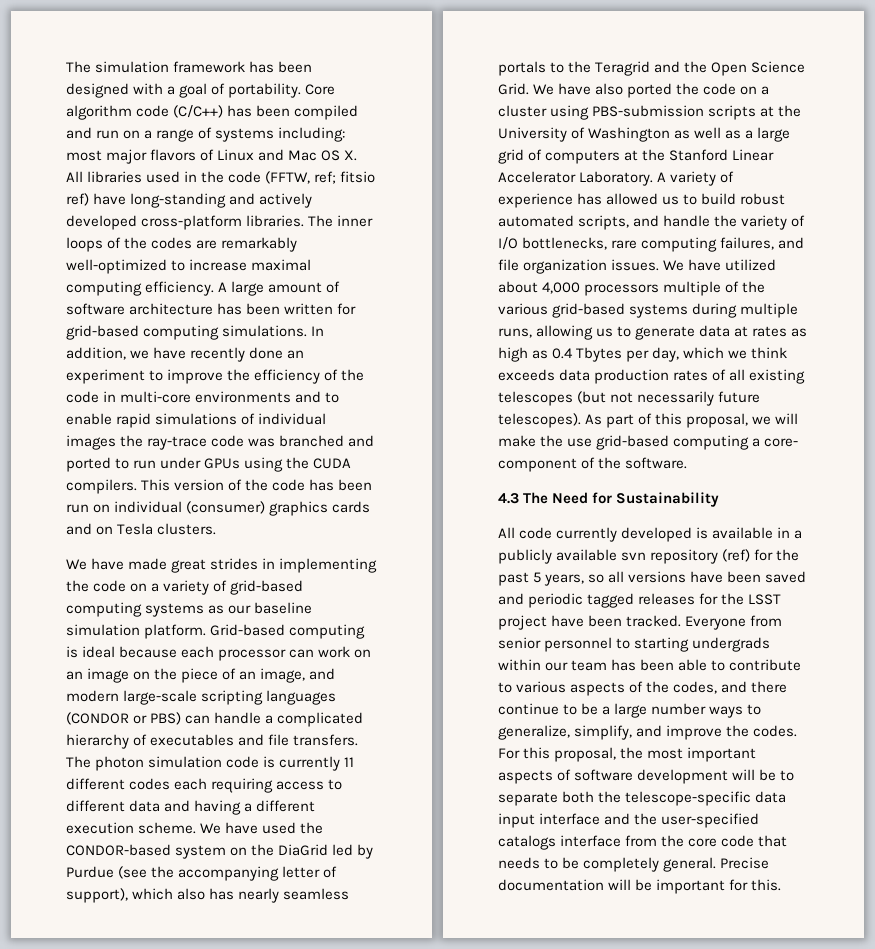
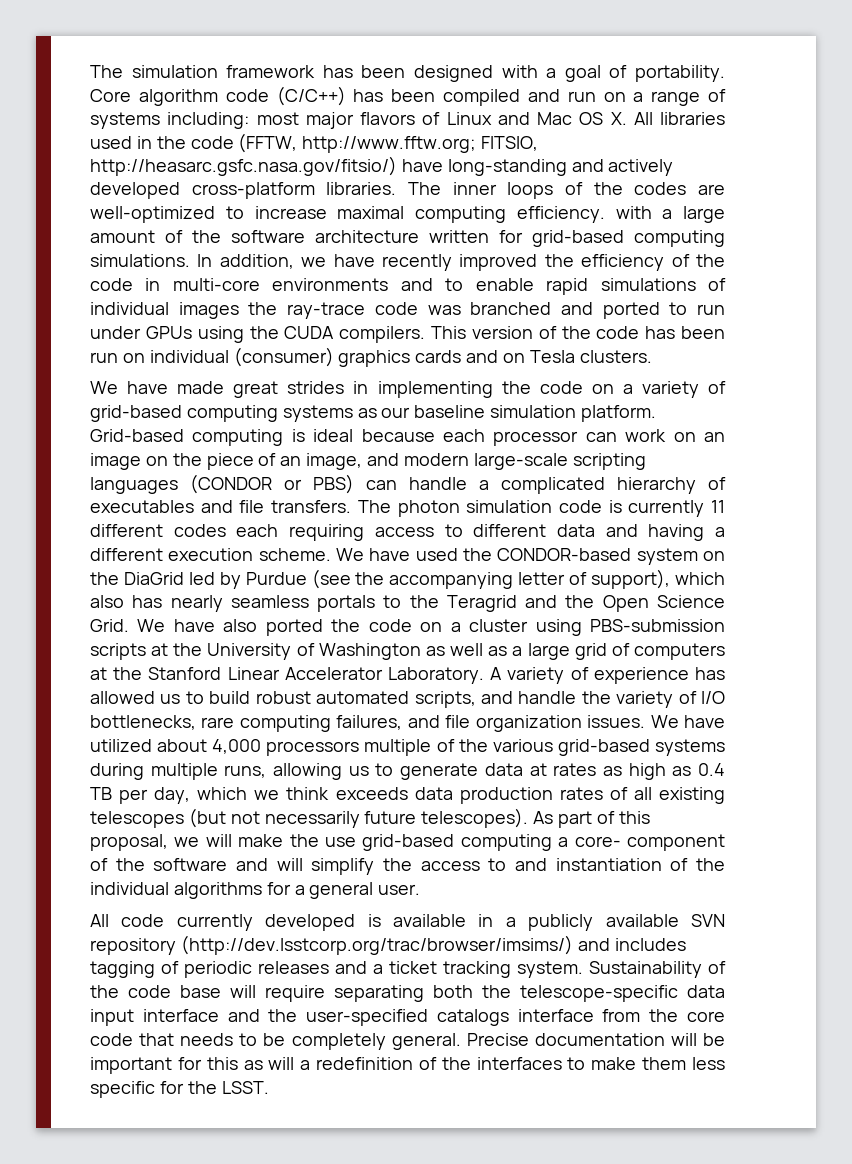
- Core algorithm code (C/C++) has been compiled and run on a range of systems including: most major flavors of Linux and Mac OS X. All libraries used in the code (FFTW, ref; fitsio ref) have long-standing and actively developed cross-platform libraries.
+ Core algorithm code (C/C++) has been compiled and run on a range of systems including: most major flavors of Linux and Mac OS X. All libraries used in the code (FFTW, http://www.fftw.org; FITSIO, http://heasarc.gsfc.nasa.gov/fitsio/) have long-standing and actively developed cross-platform libraries.
- The inner loops of the codes are remarkably well-optimized to increase maximal computing efficiency. A large amount of software architecture has been written for grid-based computing simulations.
+ The inner loops of the codes are well-optimized to increase maximal computing efficiency. with a large amount of the software architecture written for grid-based computing simulations.
- In addition, we have recently done an experiment to improve the efficiency of the code in multi-core environments and to enable rapid simulations of individual images the ray-trace code was branched and ported to run under GPUs using the CUDA compilers.
+ In addition, we have recently improved the efficiency of the code in multi-core environments and to enable rapid simulations of individual images the ray-trace code was branched and ported to run under GPUs using the CUDA compilers.
- We have utilized about 4,000 processors multiple of the various grid-based systems during multiple runs, allowing us to generate data at rates as high as 0.4 Tbytes per day, which we think exceeds data production rates of all existing telescopes (but not necessarily future telescopes).
+ We have utilized about 4,000 processors multiple of the various grid-based systems during multiple runs, allowing us to generate data at rates as high as 0.4 TB per day, which we think exceeds data production rates of all existing telescopes (but not necessarily future telescopes).
- As part of this proposal, we will make the use grid-based computing a core- component of the software.
- 4.3 The Need for Sustainability
+ As part of this proposal, we will make the use grid-based computing a core- component of the software and will simplify the access to and instantiation of the individual algorithms for a general user.
- All code currently developed is available in a publicly available svn repository (ref) for the past 5 years, so all versions have been saved and periodic tagged releases for the LSST project have been tracked. Everyone from senior personnel to starting undergrads within our team has been able to contribute to various aspects of the codes, and there continue to be a large number ways to generalize, simplify, and improve the codes. For this proposal, the most important aspects of software development will be to separate both the telescope-specific data input interface and the user-specified catalogs interface from the core code that needs to be completely general.
+ All code currently developed is available in a publicly available SVN repository (http://dev.lsstcorp.org/trac/browser/imsims/) and includes tagging of periodic releases and a ticket tracking system. Sustainability of the code base will require separating both the telescope-specific data input interface and the user-specified catalogs interface from the core code that needs to be completely general.
- Precise documentation will be important for this.
+ Precise documentation will be important for this as will a redefinition of the interfaces to make them less specific for the LSST.

